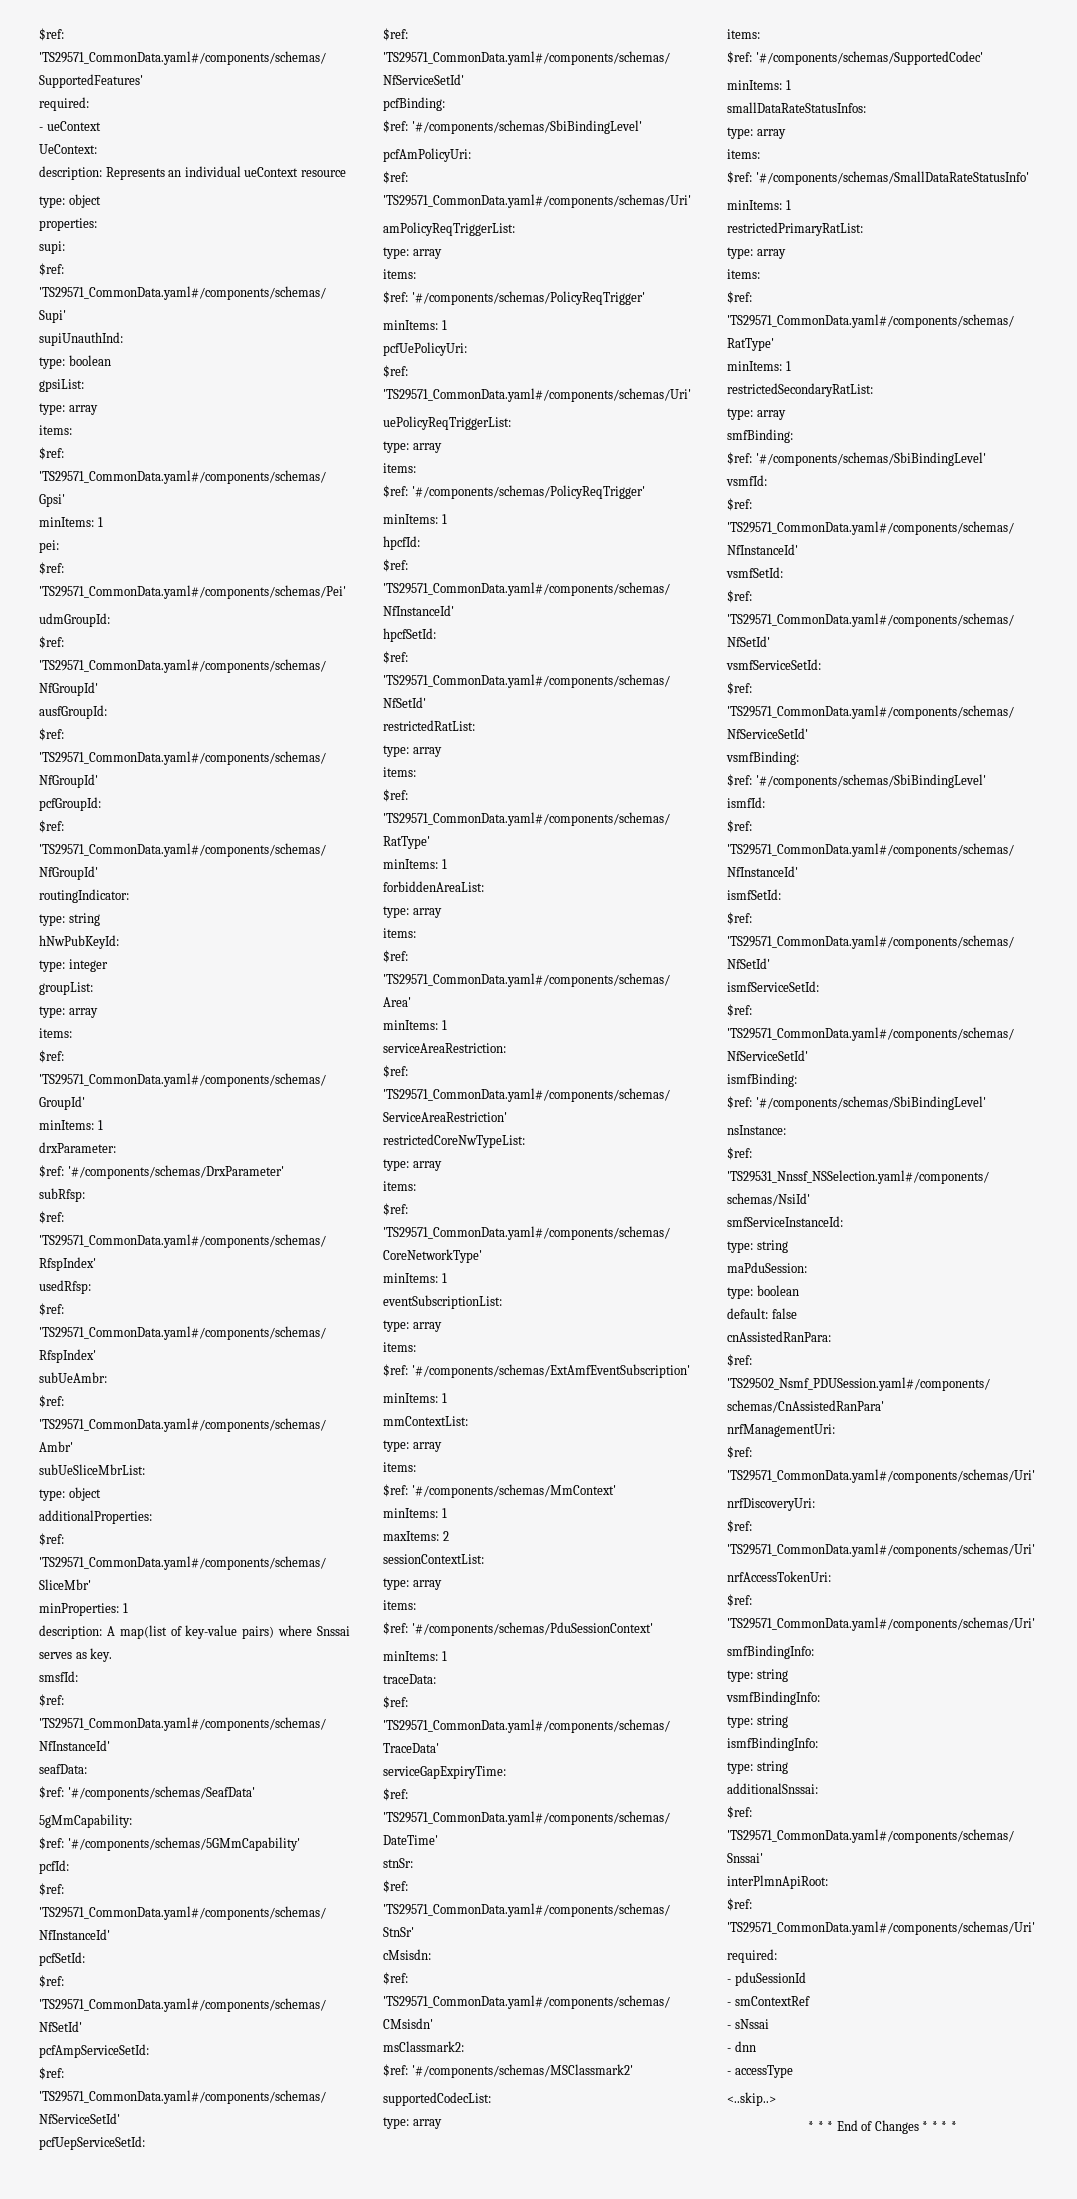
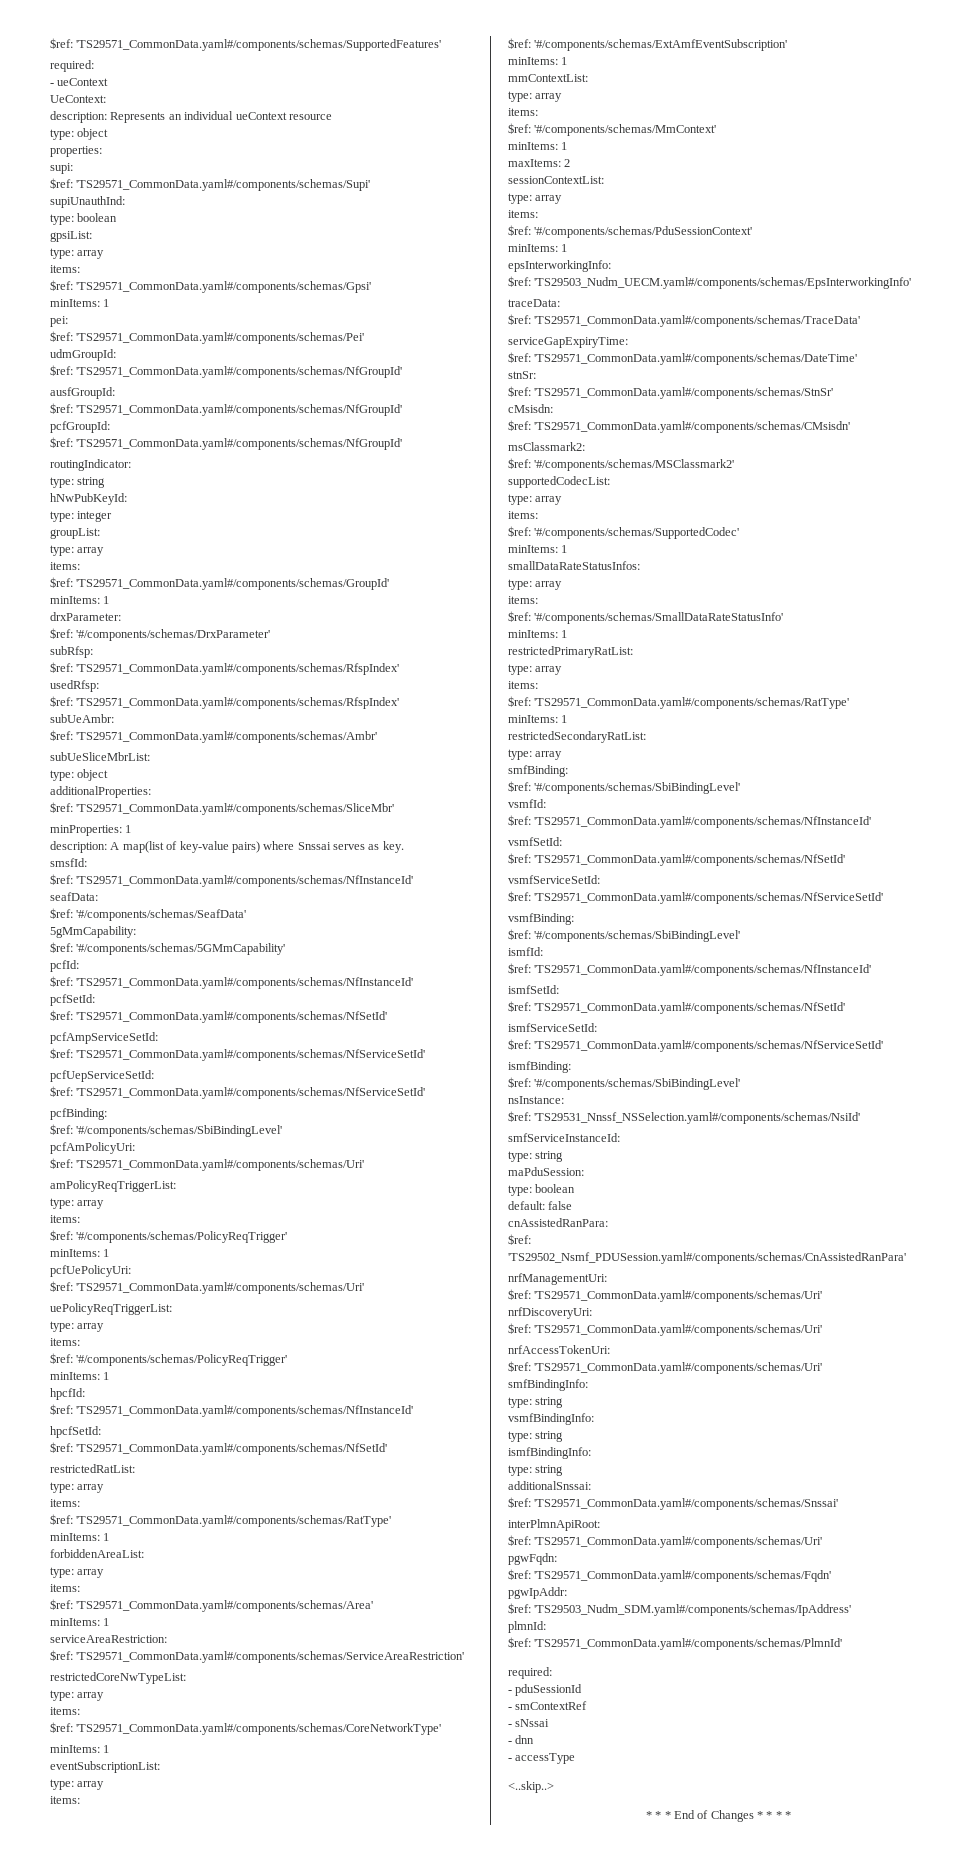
+ epsInterworkingInfo:
+ $ref: 'TS29503_Nudm_UECM.yaml#/components/schemas/EpsInterworkingInfo'
+ pgwFqdn:
+ $ref: 'TS29571_CommonData.yaml#/components/schemas/Fqdn'
+ pgwIpAddr:
+ $ref: 'TS29503_Nudm_SDM.yaml#/components/schemas/IpAddress'
+ plmnId:
+ $ref: 'TS29571_CommonData.yaml#/components/schemas/PlmnId'

